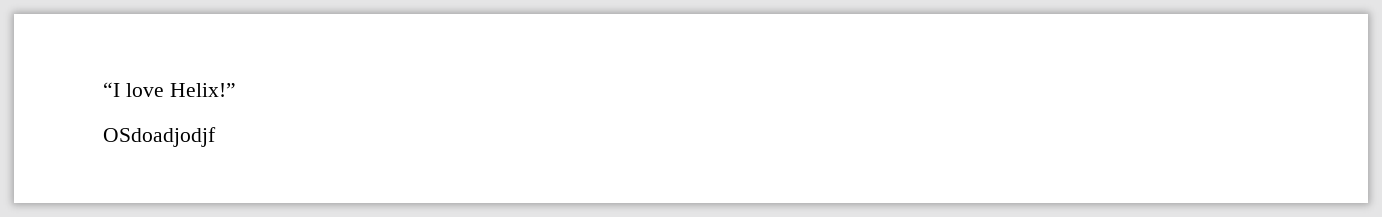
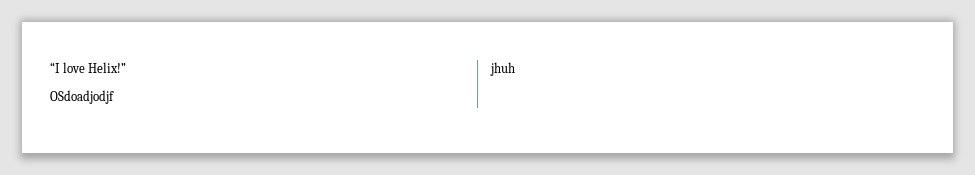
+ jhuh

